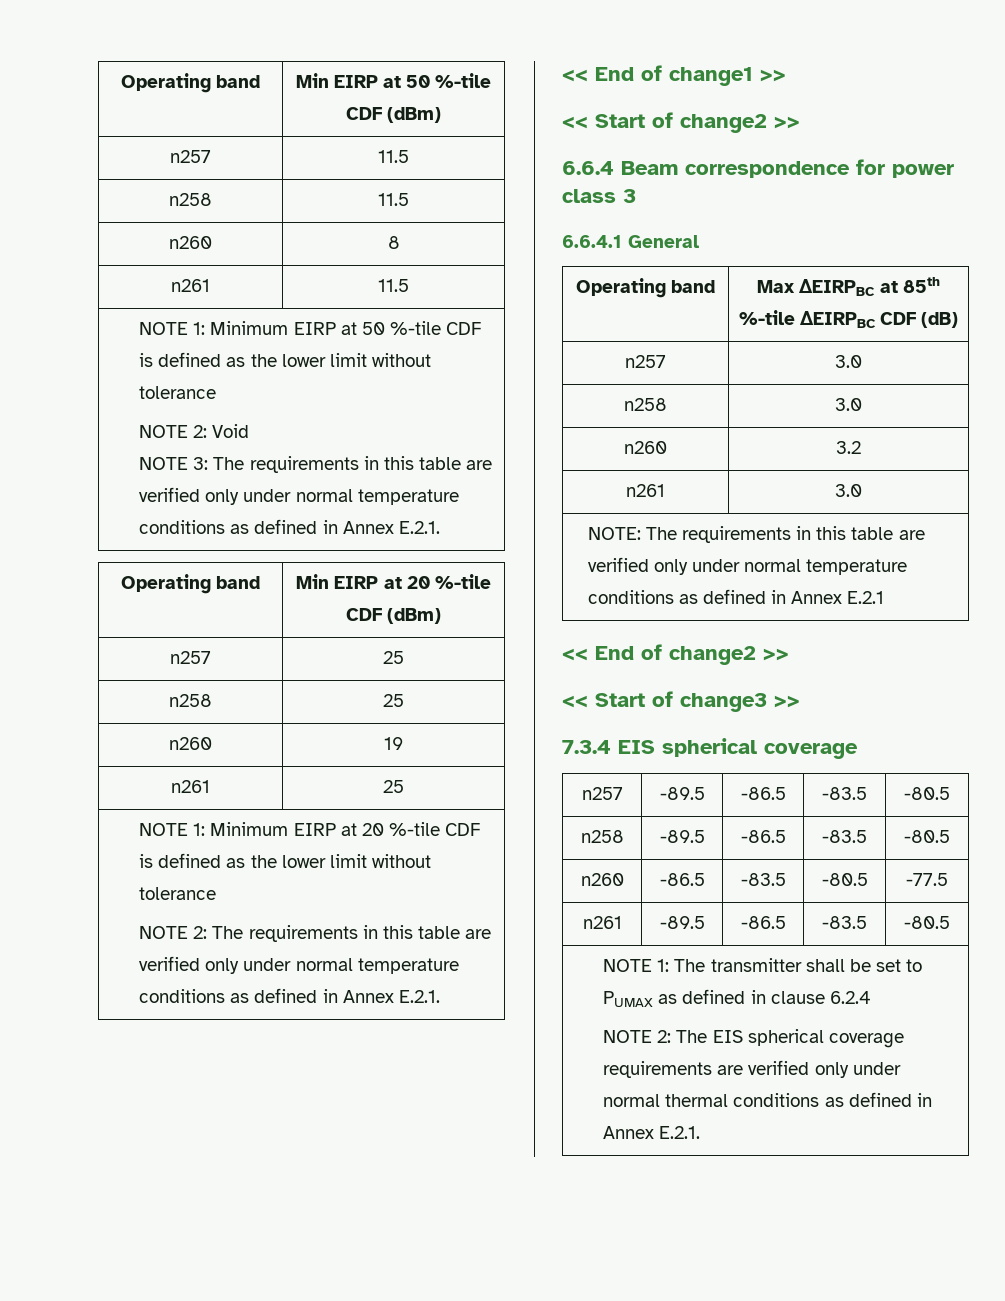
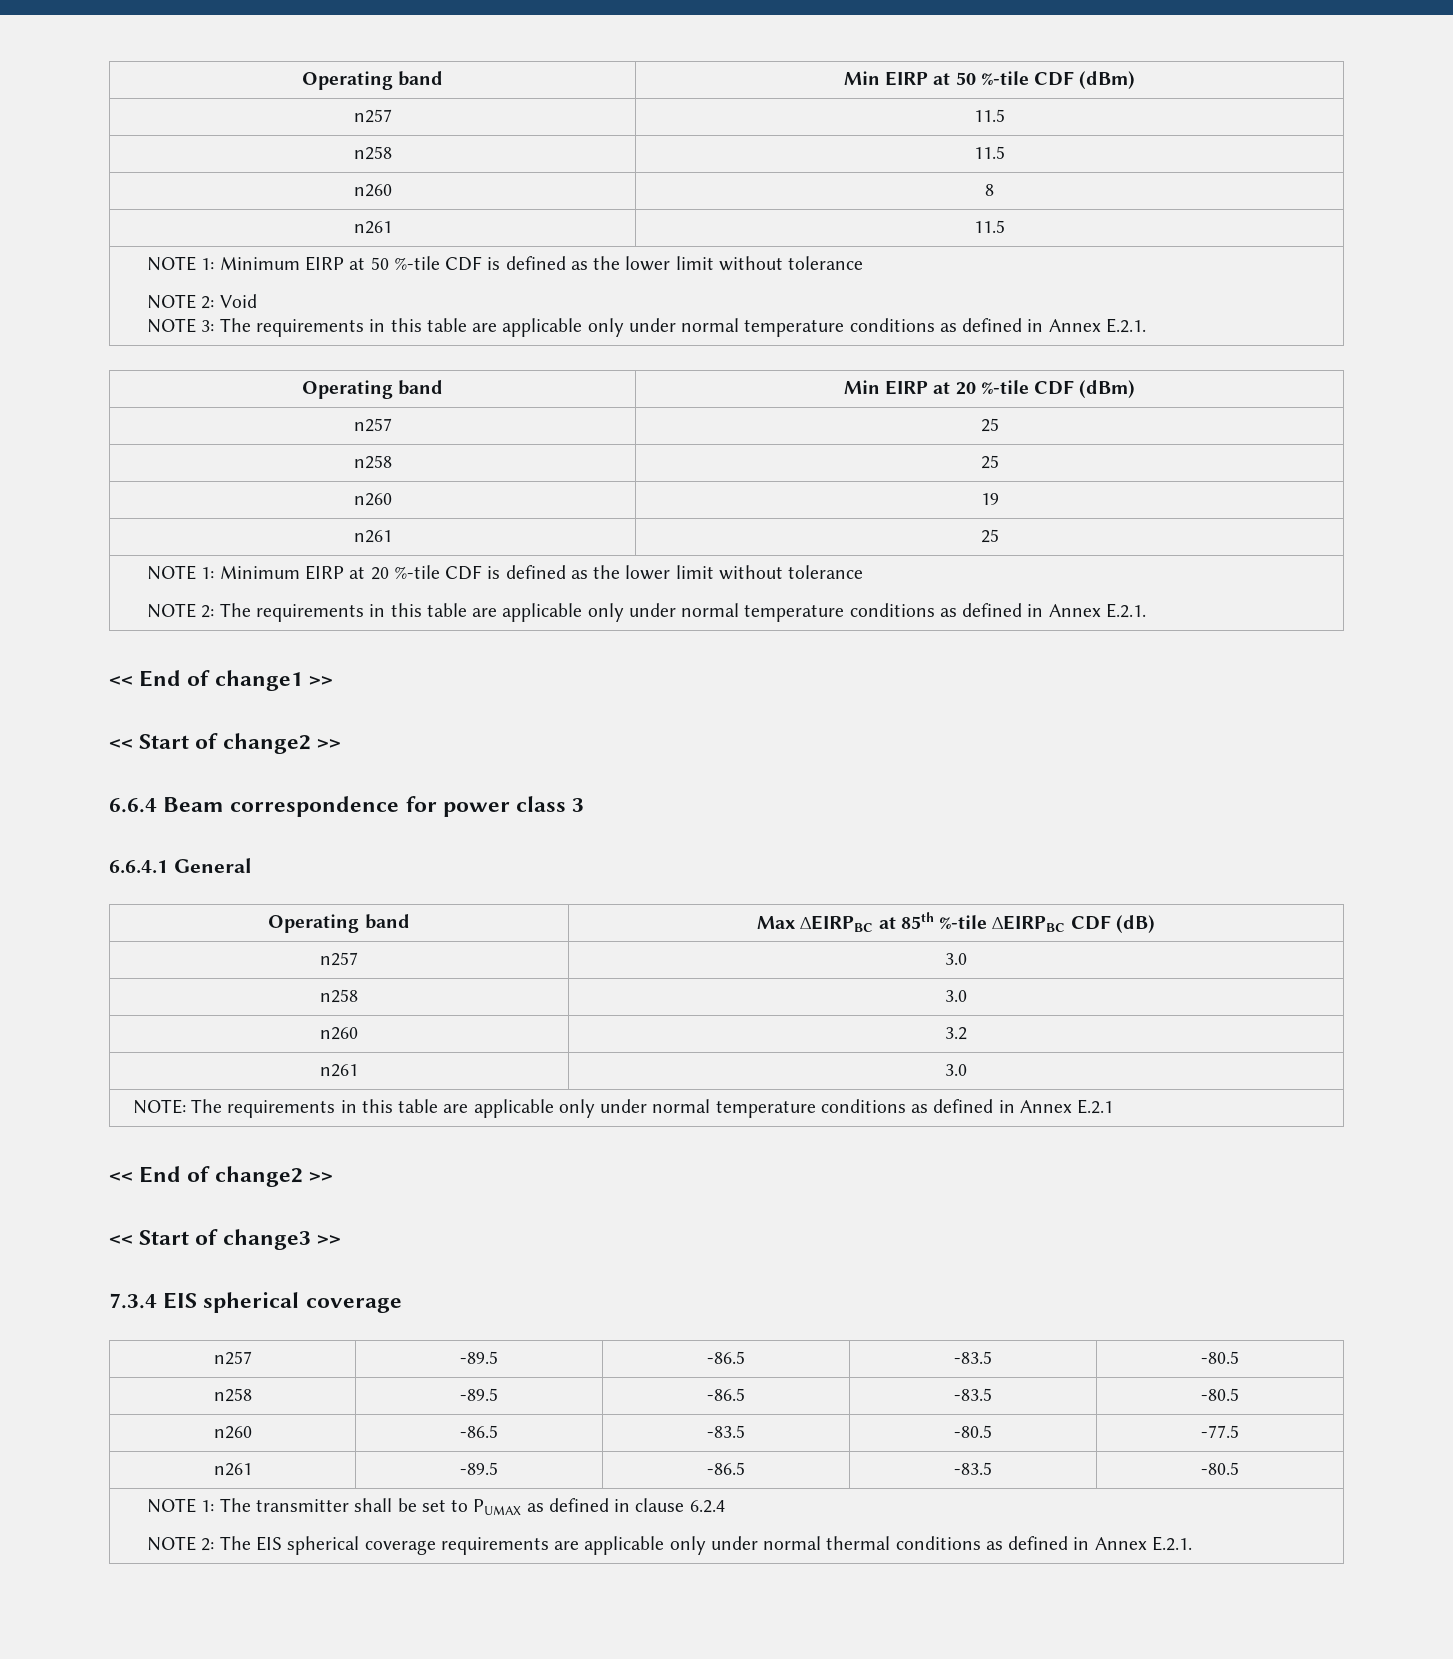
  NOTE 1: Minimum EIRP at 50 %-tile CDF is defined as the lower limit without tolerance
  NOTE 2: Void
- NOTE 3: The requirements in this table are verified only under normal temperature conditions as defined in Annex E.2.1.
+ NOTE 3: The requirements in this table are applicable only under normal temperature conditions as defined in Annex E.2.1.
  NOTE 1: Minimum EIRP at 20 %-tile CDF is defined as the lower limit without tolerance
- NOTE 2: The requirements in this table are verified only under normal temperature conditions as defined in Annex E.2.1.
+ NOTE 2: The requirements in this table are applicable only under normal temperature conditions as defined in Annex E.2.1.
- NOTE: The requirements in this table are verified only under normal temperature conditions as defined in Annex E.2.1
+ NOTE: The requirements in this table are applicable only under normal temperature conditions as defined in Annex E.2.1
  NOTE 1: The transmitter shall be set to PUMAX as defined in clause 6.2.4
- NOTE 2: The EIS spherical coverage requirements are verified only under normal thermal conditions as defined in Annex E.2.1.
+ NOTE 2: The EIS spherical coverage requirements are applicable only under normal thermal conditions as defined in Annex E.2.1.

